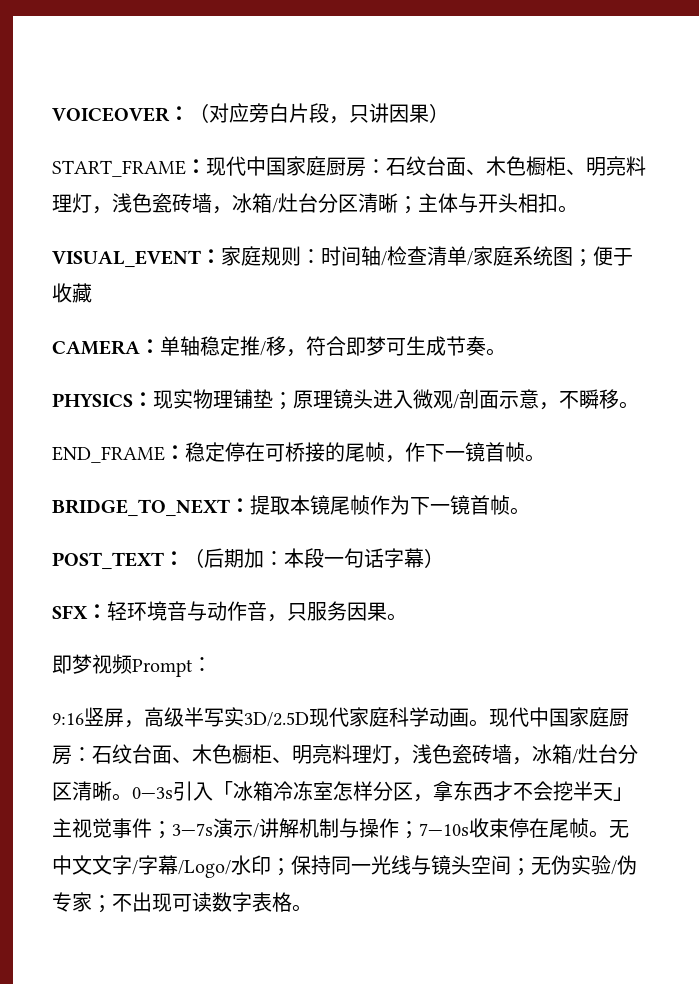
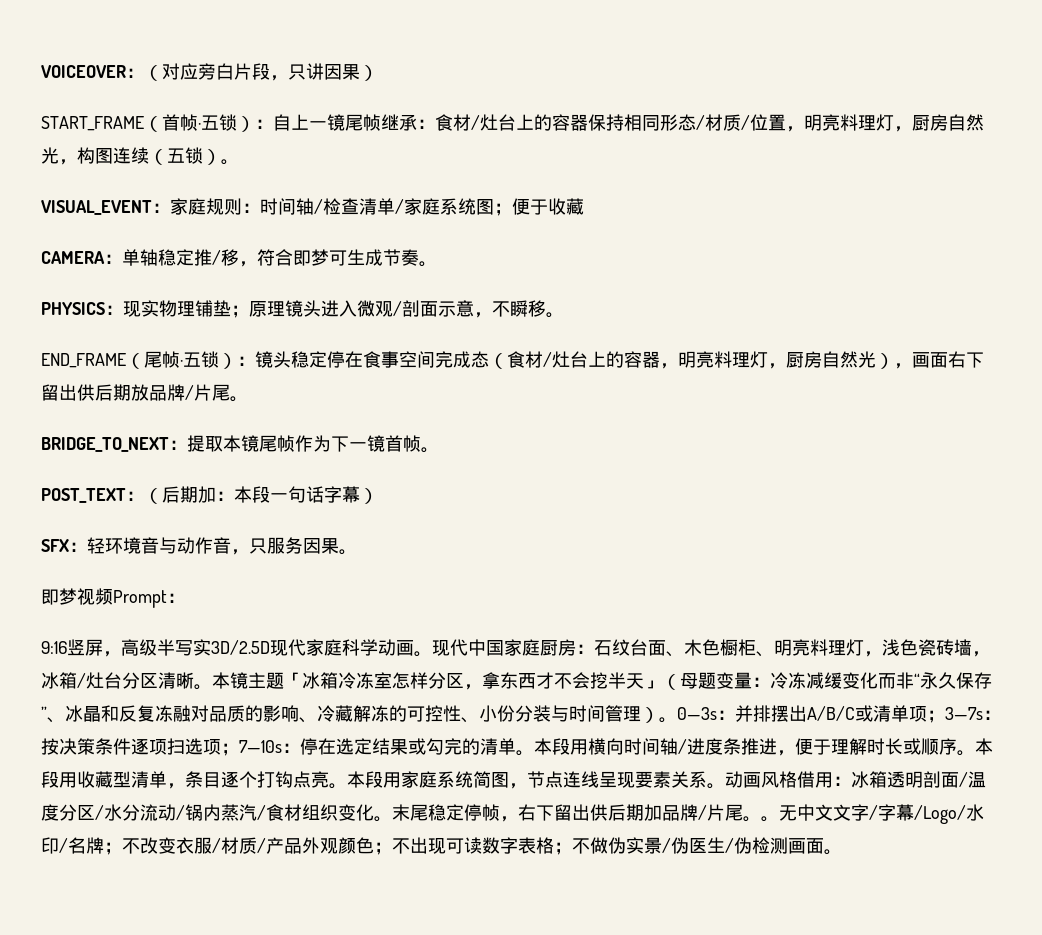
- START_FRAME：现代中国家庭厨房：石纹台面、木色橱柜、明亮料理灯，浅色瓷砖墙，冰箱/灶台分区清晰；主体与开头相扣。
+ START_FRAME（首帧·五锁）：自上一镜尾帧继承：食材/灶台上的容器保持相同形态/材质/位置，明亮料理灯，厨房自然光，构图连续（五锁）。
- END_FRAME：稳定停在可桥接的尾帧，作下一镜首帧。
+ END_FRAME（尾帧·五锁）：镜头稳定停在食事空间完成态（食材/灶台上的容器，明亮料理灯，厨房自然光），画面右下留出供后期放品牌/片尾。
- 0—3s引入「冰箱冷冻室怎样分区，拿东西才不会挖半天」主视觉事件；3—7s演示/讲解机制与操作；7—10s收束停在尾帧。
+ 本镜主题「冰箱冷冻室怎样分区，拿东西才不会挖半天」（母题变量：冷冻减缓变化而非“永久保存”、冰晶和反复冻融对品质的影响、冷藏解冻的可控性、小份分装与时间管理）。0—3s：并排摆出A/B/C或清单项；3—7s：按决策条件逐项扫选项；7—10s：停在选定结果或勾完的清单。本段用横向时间轴/进度条推进，便于理解时长或顺序。本段用收藏型清单，条目逐个打钩点亮。本段用家庭系统简图，节点连线呈现要素关系。动画风格借用：冰箱透明剖面/温度分区/水分流动/锅内蒸汽/食材组织变化。末尾稳定停帧，右下留出供后期加品牌/片尾。。
- 无中文文字/字幕/Logo/水印；保持同一光线与镜头空间；无伪实验/伪专家；不出现可读数字表格。
+ 无中文文字/字幕/Logo/水印/名牌；不改变衣服/材质/产品外观颜色；不出现可读数字表格；不做伪实景/伪医生/伪检测画面。

